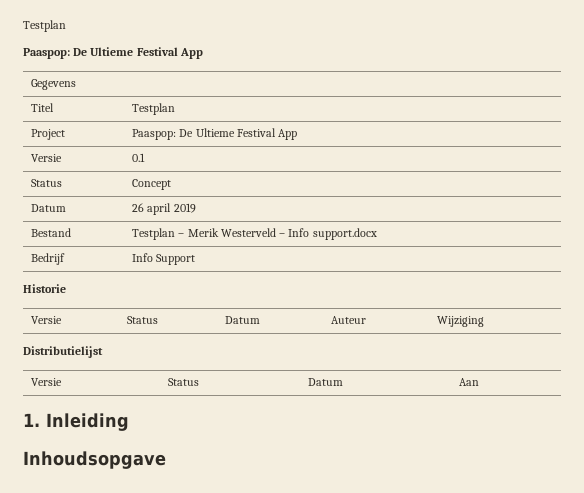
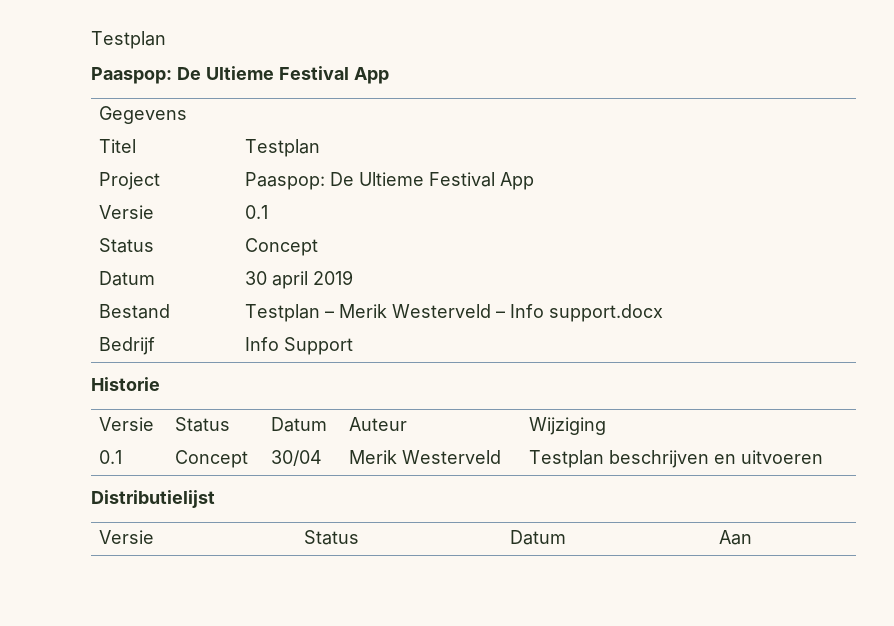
- Datum | 26 april 2019
+ Datum | 30 april 2019
+ 0.1 | Concept | 30/04 | Merik Westerveld | Testplan beschrijven en uitvoeren
- 1. Inleiding
- Inhoudsopgave

